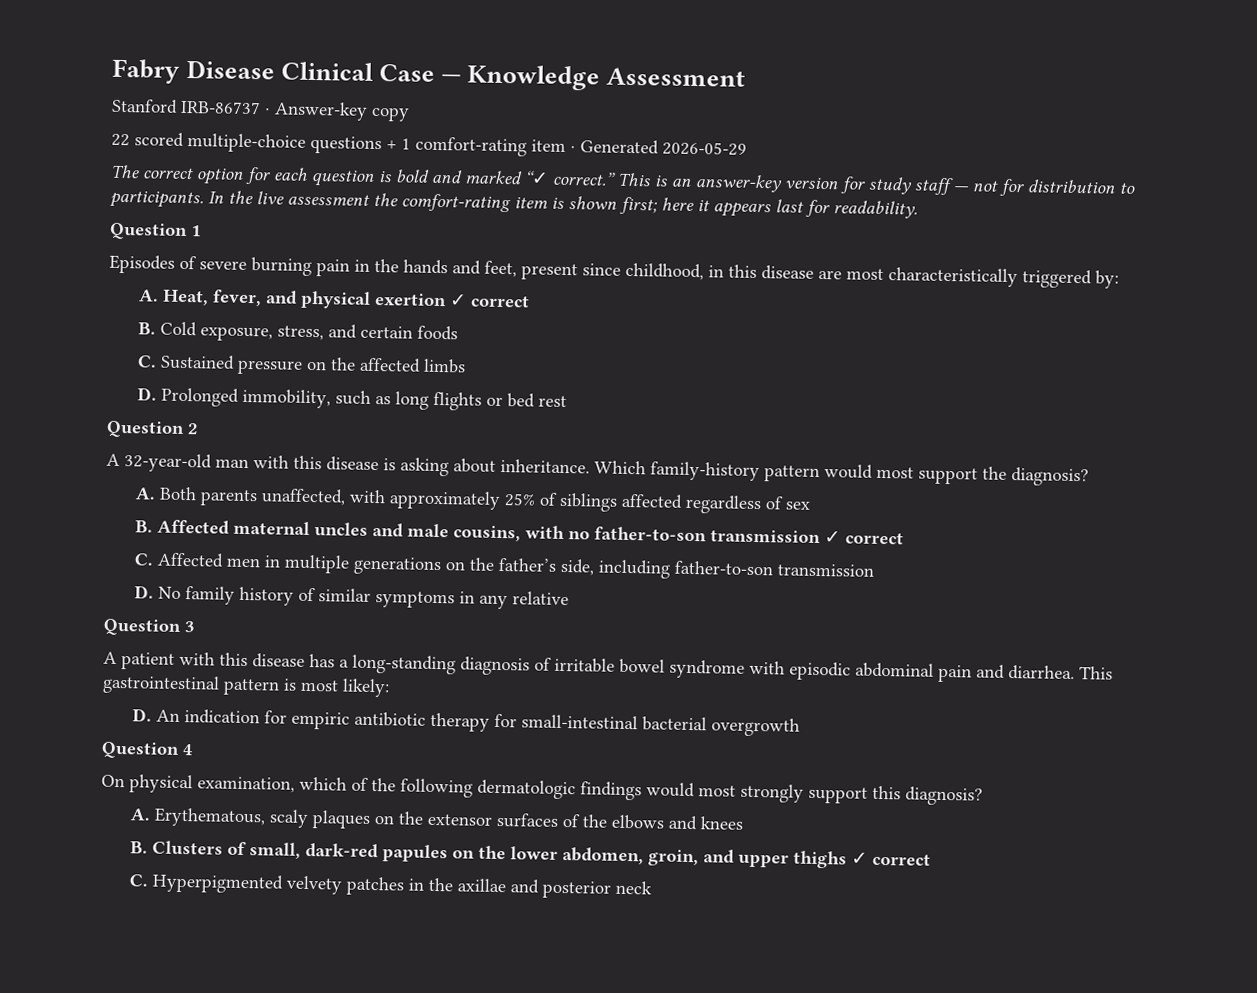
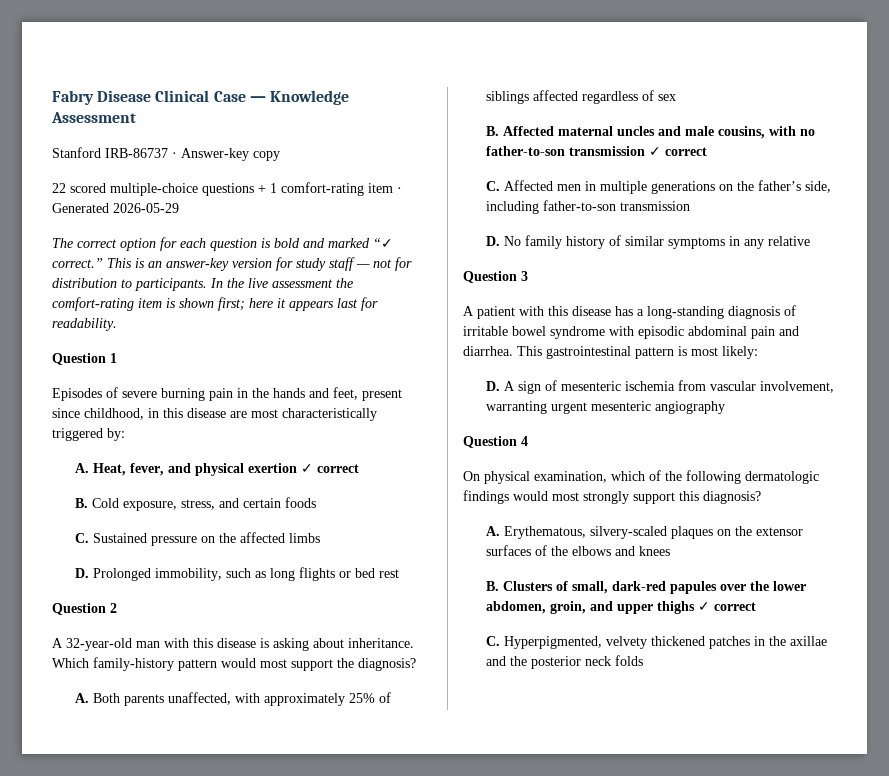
- D. An indication for empiric antibiotic therapy for small-intestinal bacterial overgrowth
+ D. A sign of mesenteric ischemia from vascular involvement, warranting urgent mesenteric angiography
- A. Erythematous, scaly plaques on the extensor surfaces of the elbows and knees
+ A. Erythematous, silvery-scaled plaques on the extensor surfaces of the elbows and knees
- B. Clusters of small, dark-red papules on the lower abdomen, groin, and upper thighs ✓ correct
+ B. Clusters of small, dark-red papules over the lower abdomen, groin, and upper thighs ✓ correct
- C. Hyperpigmented velvety patches in the axillae and posterior neck
+ C. Hyperpigmented, velvety thickened patches in the axillae and the posterior neck folds

